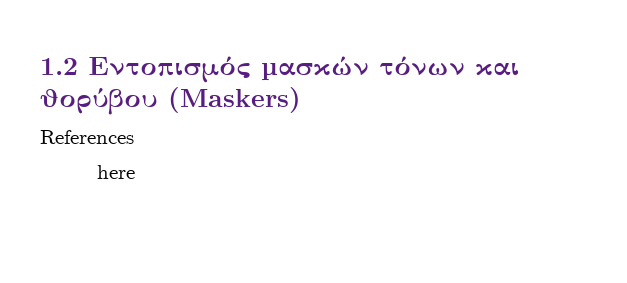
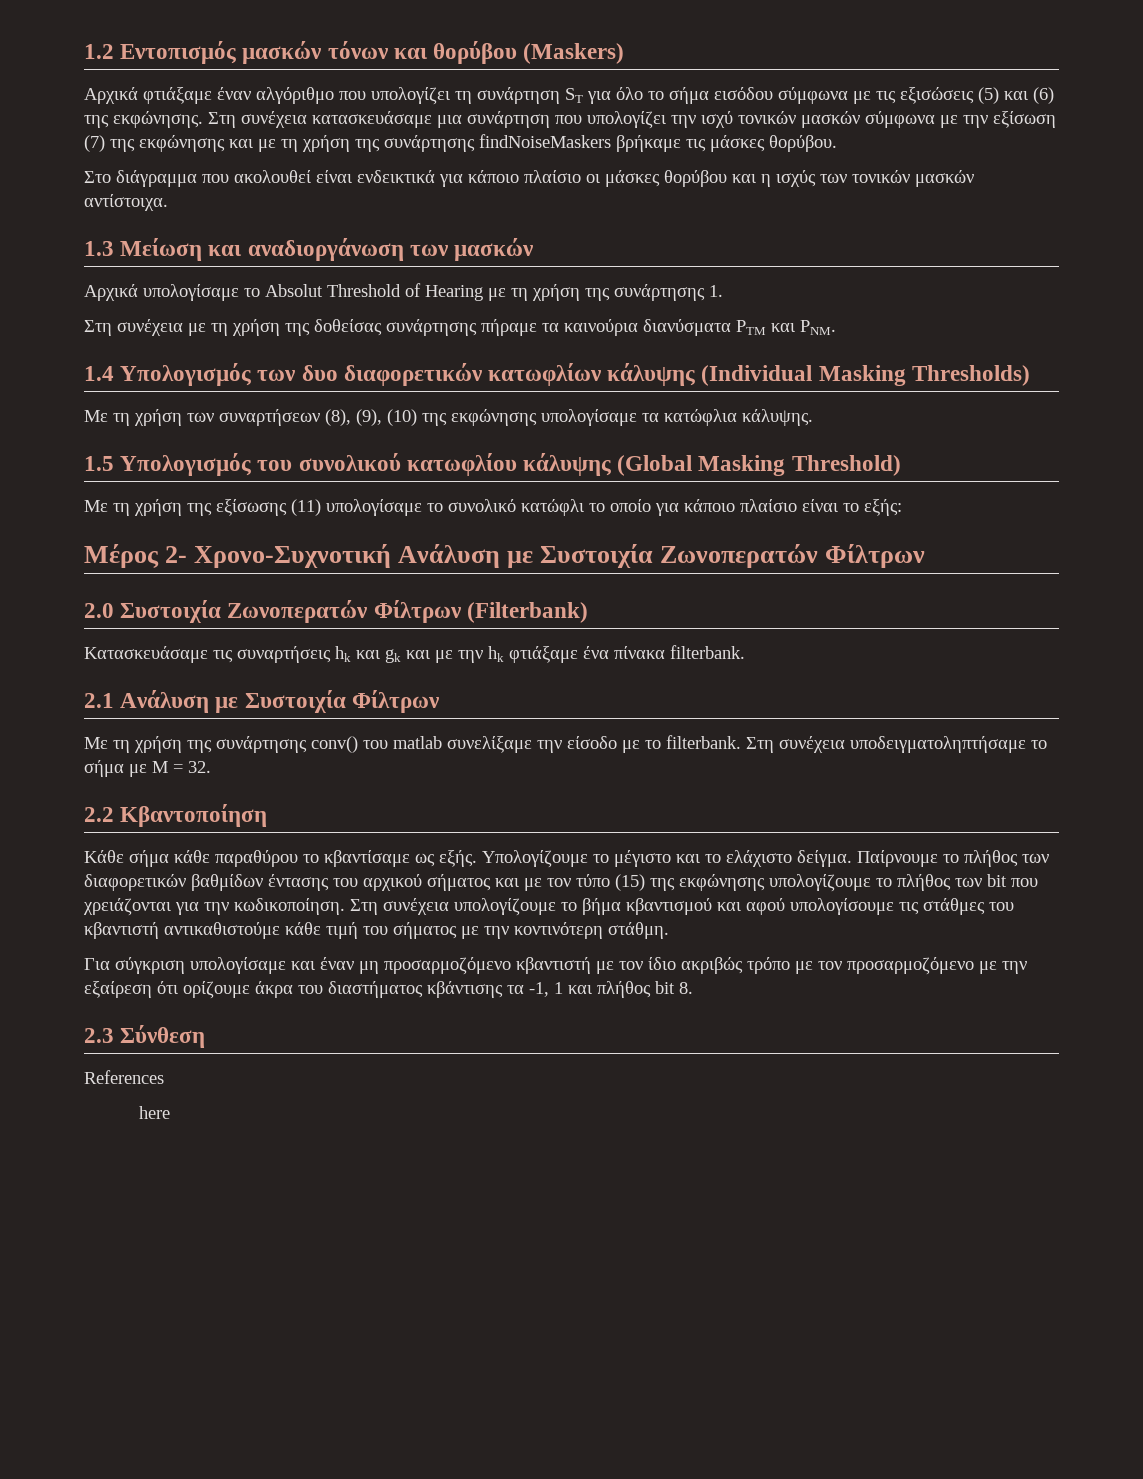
+ Αρχικά φτιάξαμε έναν αλγόριθμο που υπολογίζει τη συνάρτηση SΤ για όλο το σήμα εισόδου σύμφωνα με τις εξισώσεις (5) και (6) της εκφώνησης. Στη συνέχεια κατασκευάσαμε μια συνάρτηση που υπολογίζει την ισχύ τονικών μασκών σύμφωνα με την εξίσωση (7) της εκφώνησης και με τη χρήση της συνάρτησης findNoiseMaskers βρήκαμε τις μάσκες θορύβου.
+ Στο διάγραμμα που ακολουθεί είναι ενδεικτικά για κάποιο πλαίσιο οι μάσκες θορύβου και η ισχύς των τονικών μασκών αντίστοιχα.
+ 1.3 Μείωση και αναδιοργάνωση των µασκών
+ Αρχικά υπολογίσαμε το Absolut Threshold of Hearing με τη χρήση της συνάρτησης 1.
+ Στη συνέχεια με τη χρήση της δοθείσας συνάρτησης πήραμε τα καινούρια διανύσματα PTM και PNM.
+ 1.4 Υπολογισµός των δυο διαφορετικών κατωφλίων κάλυψης (Individual Masking Thresholds)
+ Με τη χρήση των συναρτήσεων (8), (9), (10) της εκφώνησης υπολογίσαμε τα κατώφλια κάλυψης.
+ 1.5 Υπολογισµός του συνολικού κατωφλίου κάλυψης (Global Masking Threshold)
+ Με τη χρήση της εξίσωσης (11) υπολογίσαμε το συνολικό κατώφλι το οποίο για κάποιο πλαίσιο είναι το εξής:
+ Μέρος 2- Χρονο-Συχνοτική Ανάλυση µε Συστοιχία Ζωνοπερατών Φίλτρων
+ 2.0 Συστοιχία Ζωνοπερατών Φίλτρων (Filterbank)
+ Κατασκευάσαμε τις συναρτήσεις hk και gk και με την hk φτιάξαμε ένα πίνακα filterbank.
+ 2.1 Ανάλυση µε Συστοιχία Φίλτρων
+ Με τη χρήση της συνάρτησης conv() του matlab συνελίξαμε την είσοδο με το filterbank. Στη συνέχεια υποδειγματοληπτήσαμε το σήμα με Μ = 32.
+ 2.2 Κβαντοποίηση
+ Κάθε σήμα κάθε παραθύρου το κβαντίσαμε ως εξής. Υπολογίζουμε το μέγιστο και το ελάχιστο δείγμα. Παίρνουμε το πλήθος των διαφορετικών βαθμίδων έντασης του αρχικού σήματος και με τον τύπο (15) της εκφώνησης υπολογίζουμε το πλήθος των bit που χρειάζονται για την κωδικοποίηση. Στη συνέχεια υπολογίζουμε το βήμα κβαντισμού και αφού υπολογίσουμε τις στάθμες του κβαντιστή αντικαθιστούμε κάθε τιμή του σήματος με την κοντινότερη στάθμη.
+ Για σύγκριση υπολογίσαμε και έναν μη προσαρμοζόμενο κβαντιστή με τον ίδιο ακριβώς τρόπο με τον προσαρμοζόμενο με την εξαίρεση ότι ορίζουμε άκρα του διαστήματος κβάντισης τα -1, 1 και πλήθος bit 8.
+ 2.3 Σύνθεση

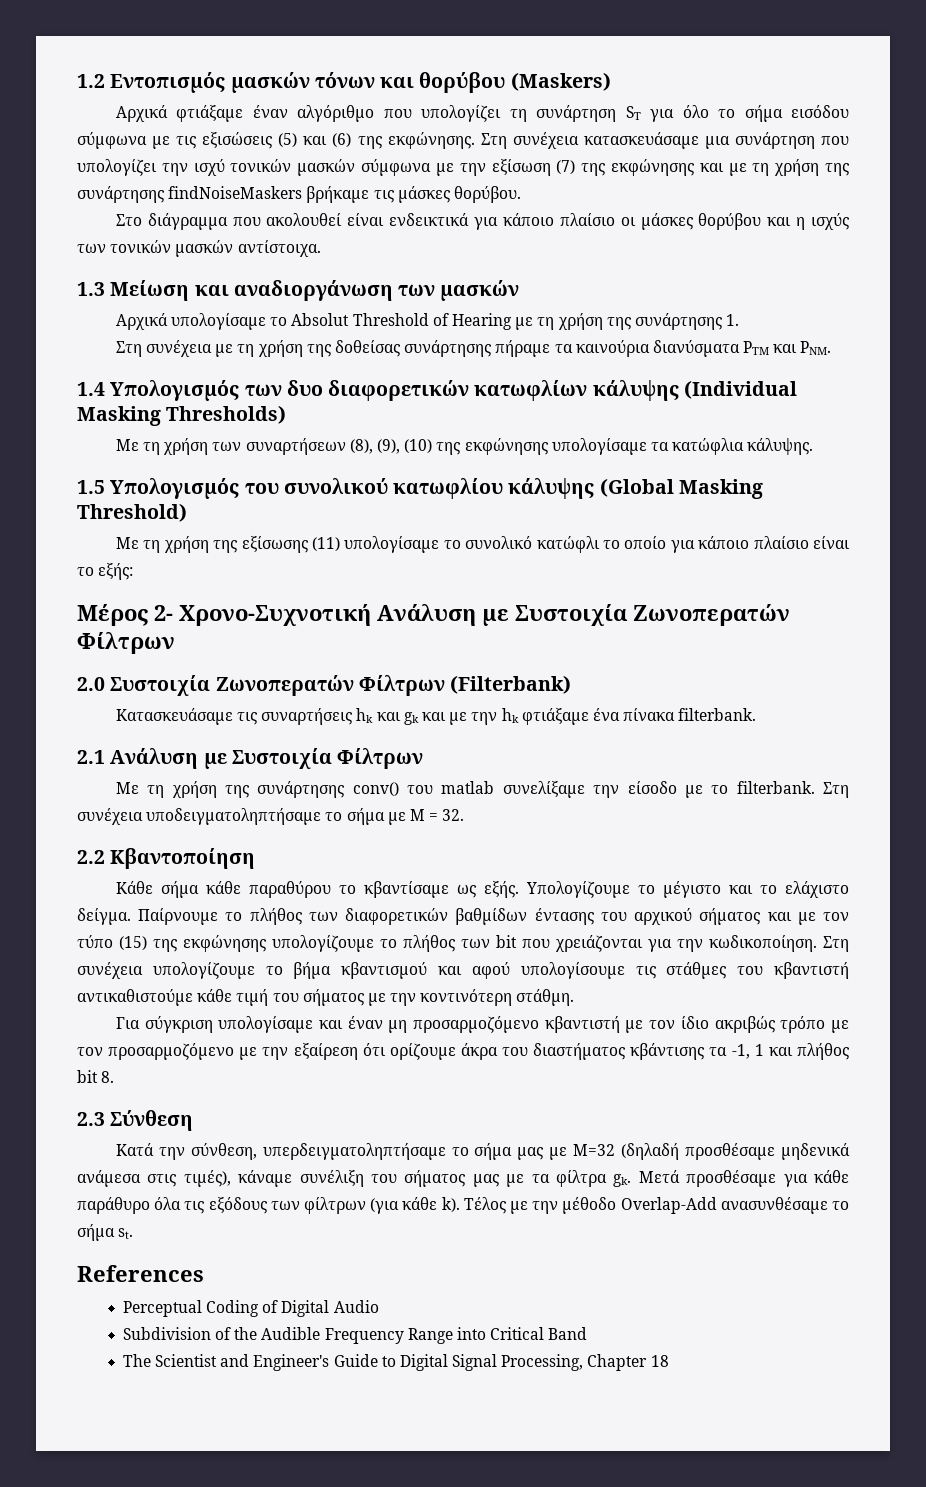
+ Κατά την σύνθεση, υπερδειγματοληπτήσαμε το σήμα μας με Μ=32 (δηλαδή προσθέσαμε μηδενικά ανάμεσα στις τιμές), κάναμε συνέλιξη του σήματος μας με τα φίλτρα gk. Μετά προσθέσαμε για κάθε παράθυρο όλα τις εξόδους των φίλτρων (για κάθε k). Τέλος με την μέθοδο Overlap-Add ανασυνθέσαμε το σήμα st.
  References
- here
+ Perceptual Coding of Digital Audio
+ Subdivision of the Audible Frequency Range into Critical Band
+ The Scientist and Engineer's Guide to Digital Signal Processing, Chapter 18

